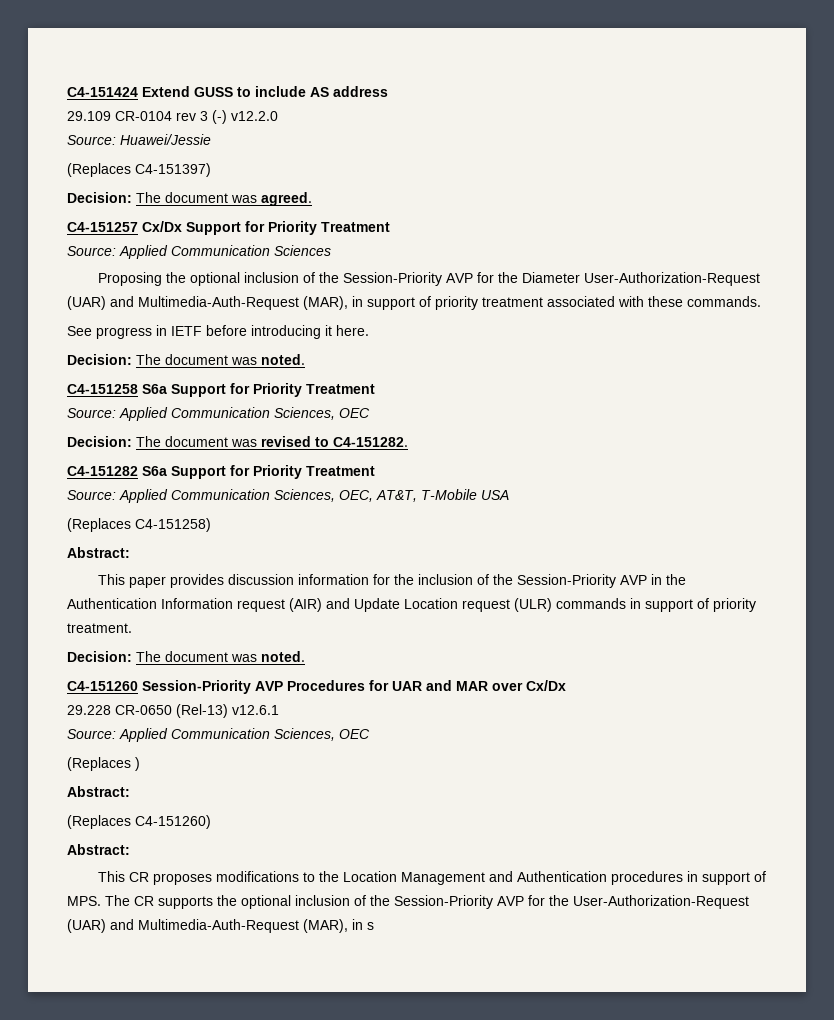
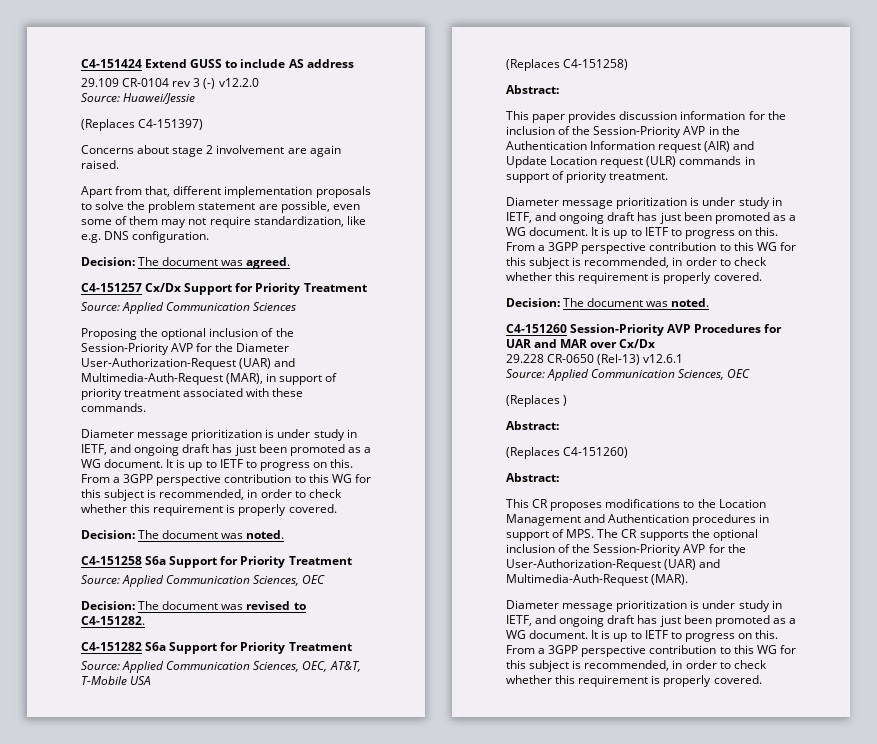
+ Concerns about stage 2 involvement are again raised.
+ Apart from that, different implementation proposals to solve the problem statement are possible, even some of them may not require standardization, like e.g. DNS configuration.
  Proposing the optional inclusion of the Session-Priority AVP for the Diameter User-Authorization-Request (UAR) and Multimedia-Auth-Request (MAR), in support of priority treatment associated with these commands.
- See progress in IETF before introducing it here.
+ Diameter message prioritization is under study in IETF, and ongoing draft has just been promoted as a WG document. It is up to IETF to progress on this. From a 3GPP perspective contribution to this WG for this subject is recommended, in order to check whether this requirement is properly covered.
  This paper provides discussion information for the inclusion of the Session-Priority AVP in the Authentication Information request (AIR) and Update Location request (ULR) commands in support of priority treatment.
+ Diameter message prioritization is under study in IETF, and ongoing draft has just been promoted as a WG document. It is up to IETF to progress on this. From a 3GPP perspective contribution to this WG for this subject is recommended, in order to check whether this requirement is properly covered.
- This CR proposes modifications to the Location Management and Authentication procedures in support of MPS. The CR supports the optional inclusion of the Session-Priority AVP for the User-Authorization-Request (UAR) and Multimedia-Auth-Request (MAR), in s
+ This CR proposes modifications to the Location Management and Authentication procedures in support of MPS. The CR supports the optional inclusion of the Session-Priority AVP for the User-Authorization-Request (UAR) and Multimedia-Auth-Request (MAR).
+ Diameter message prioritization is under study in IETF, and ongoing draft has just been promoted as a WG document. It is up to IETF to progress on this. From a 3GPP perspective contribution to this WG for this subject is recommended, in order to check whether this requirement is properly covered.

